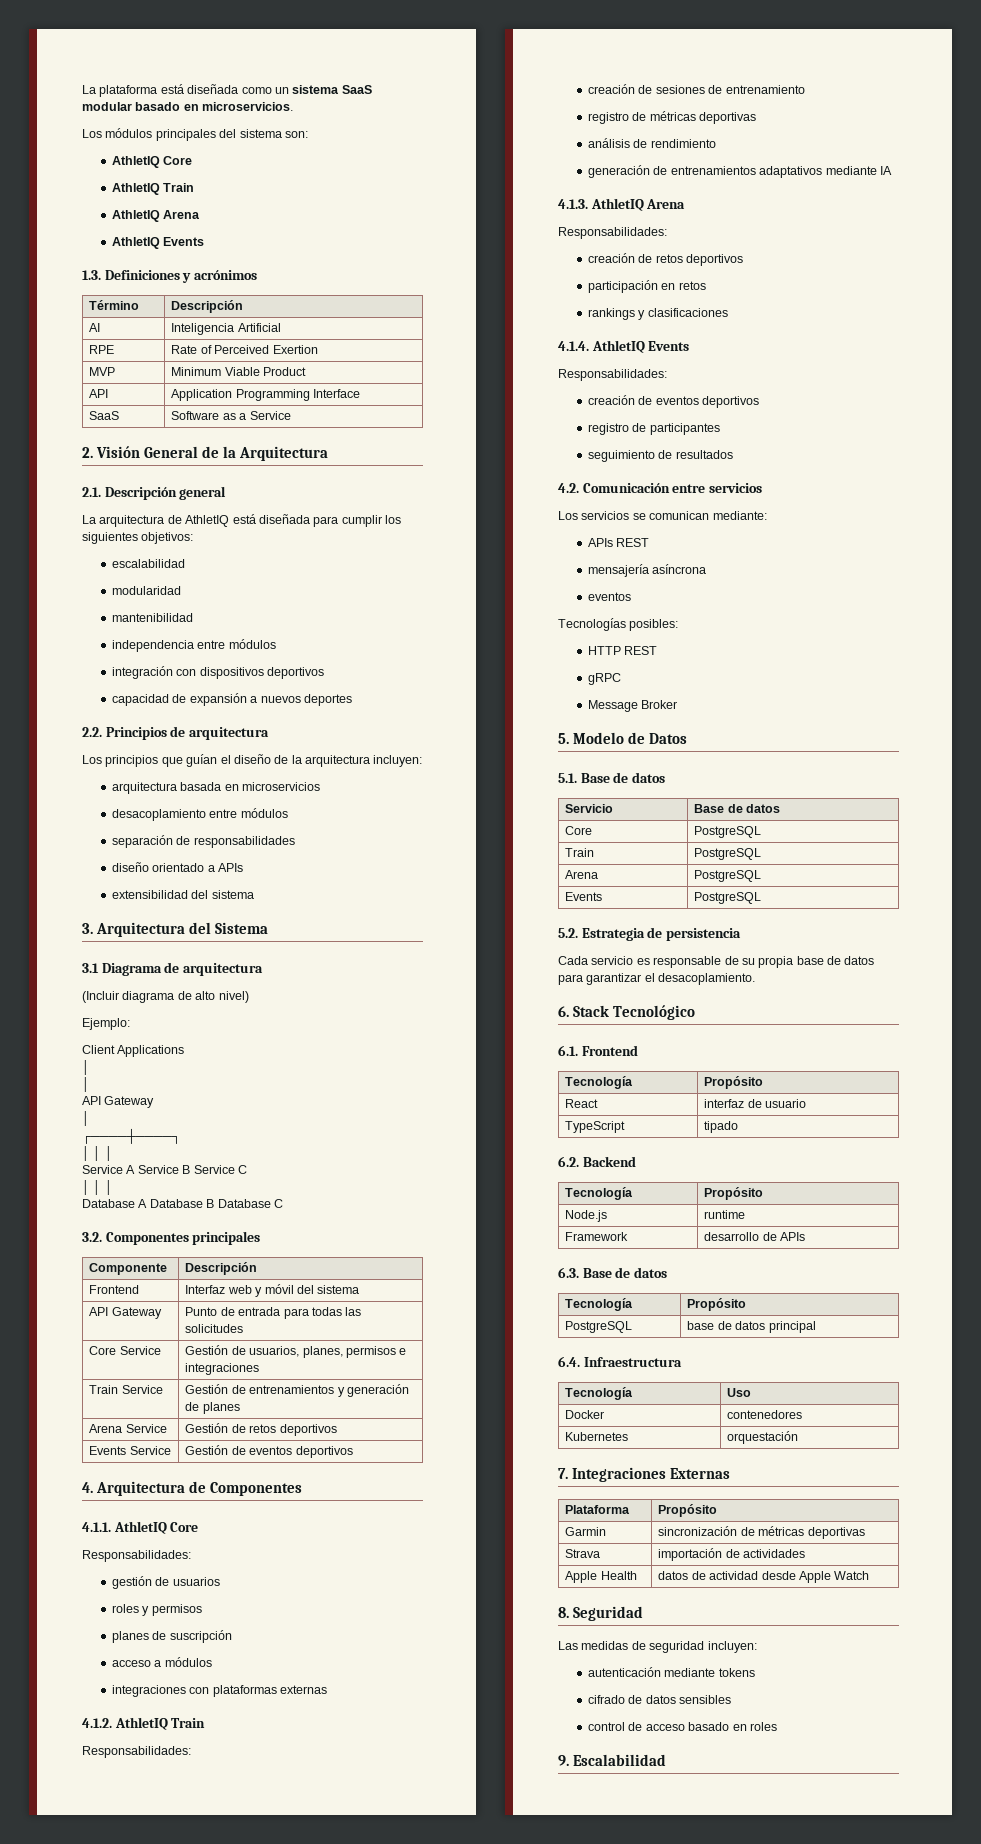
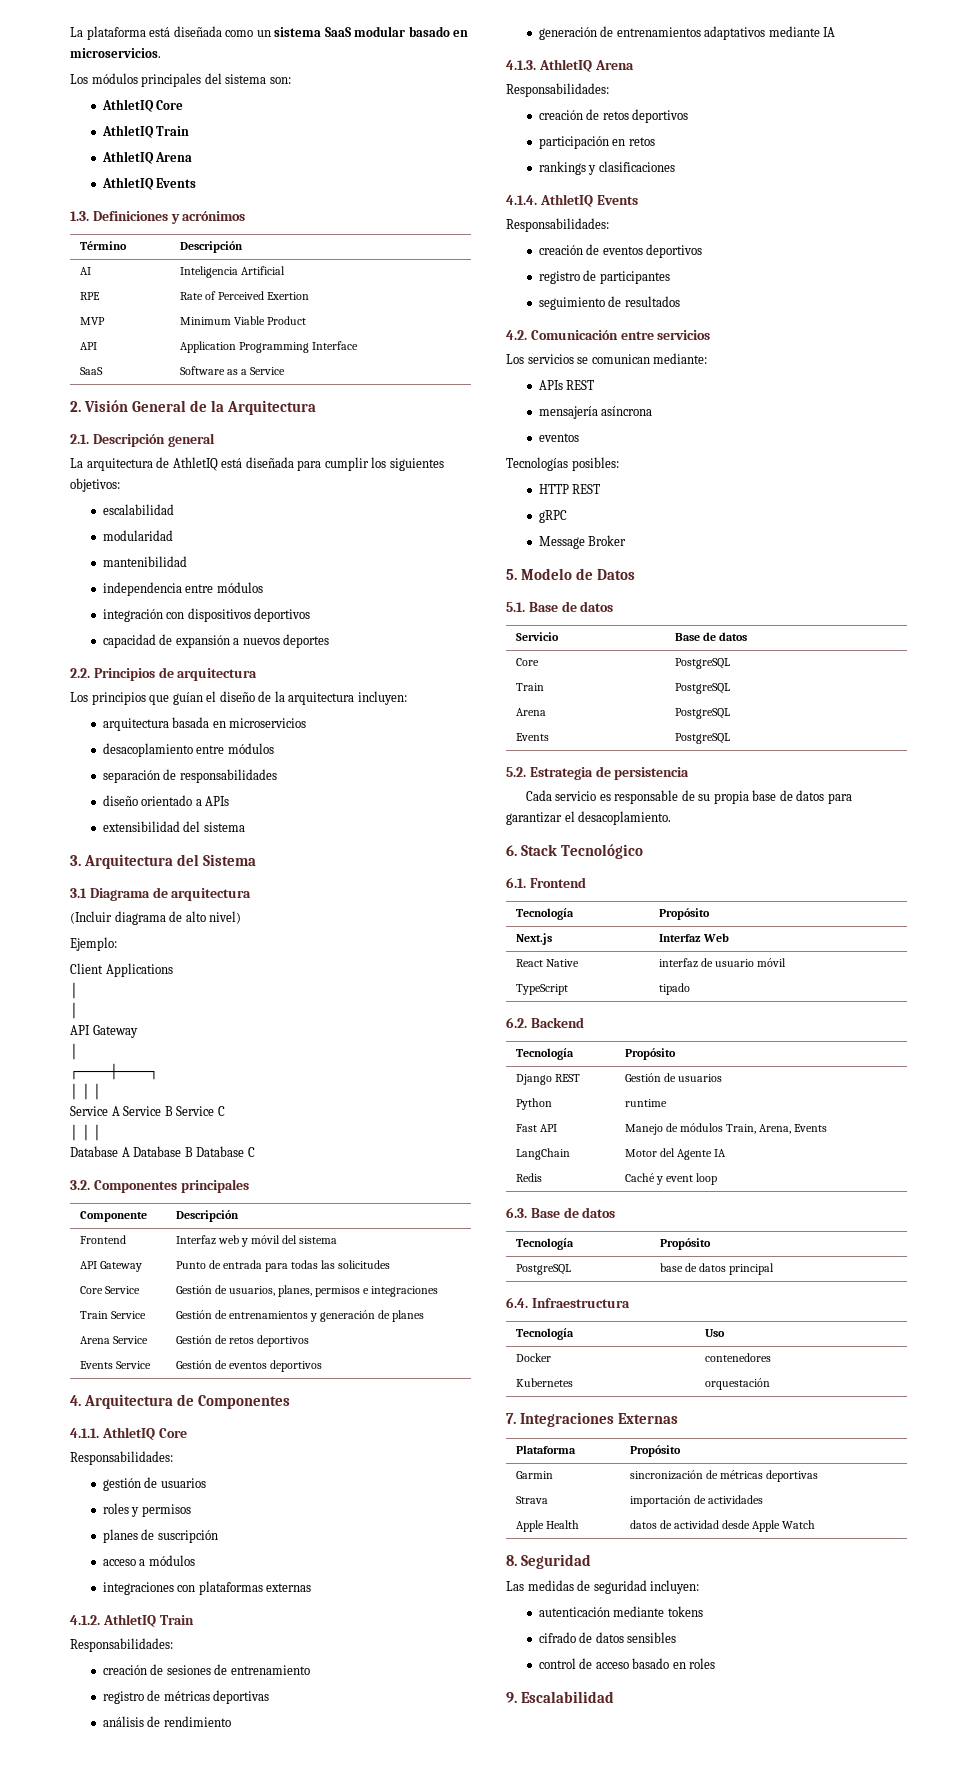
+ Next.js | Interfaz Web
- React | interfaz de usuario
+ React Native | interfaz de usuario móvil
- Node.js | runtime
- Framework | desarrollo de APIs
+ Django REST | Gestión de usuarios
+ Python | runtime
+ Fast API | Manejo de módulos Train, Arena, Events
+ LangChain | Motor del Agente IA
+ Redis | Caché y event loop

